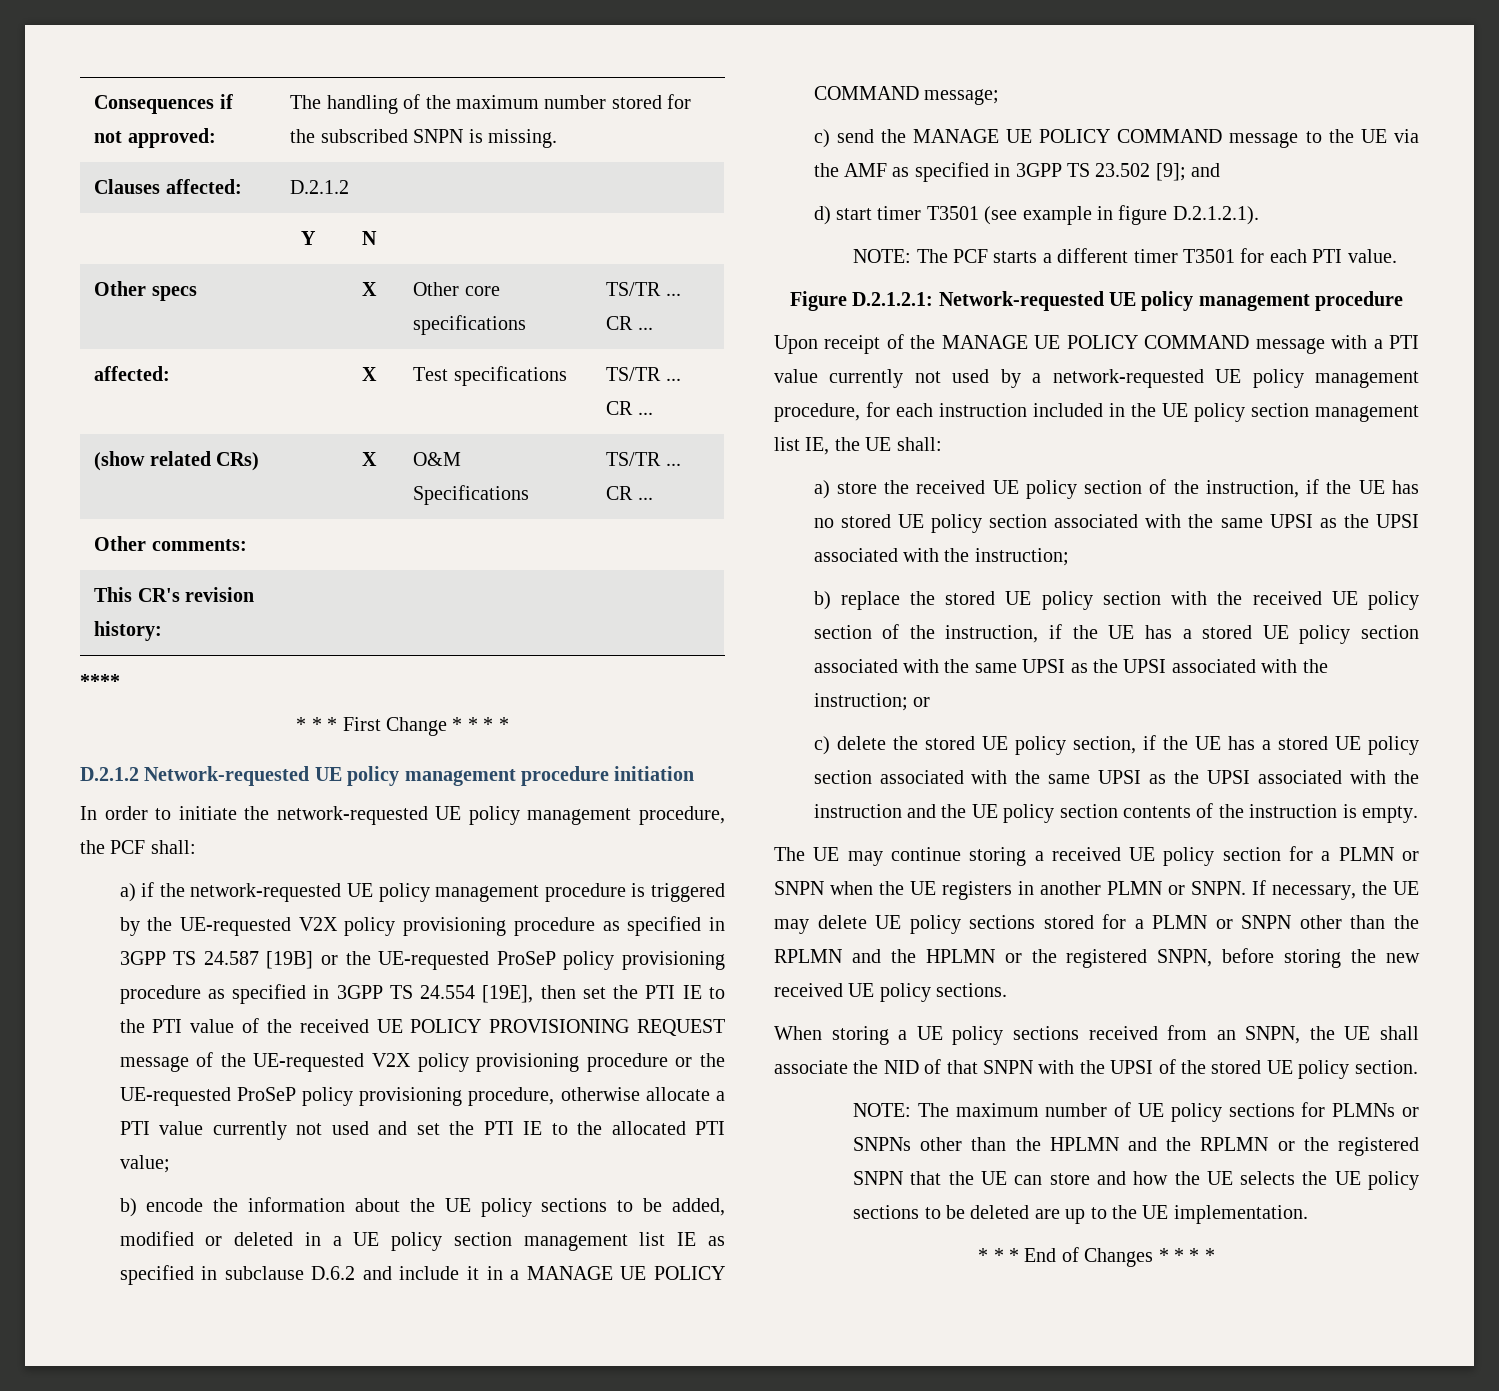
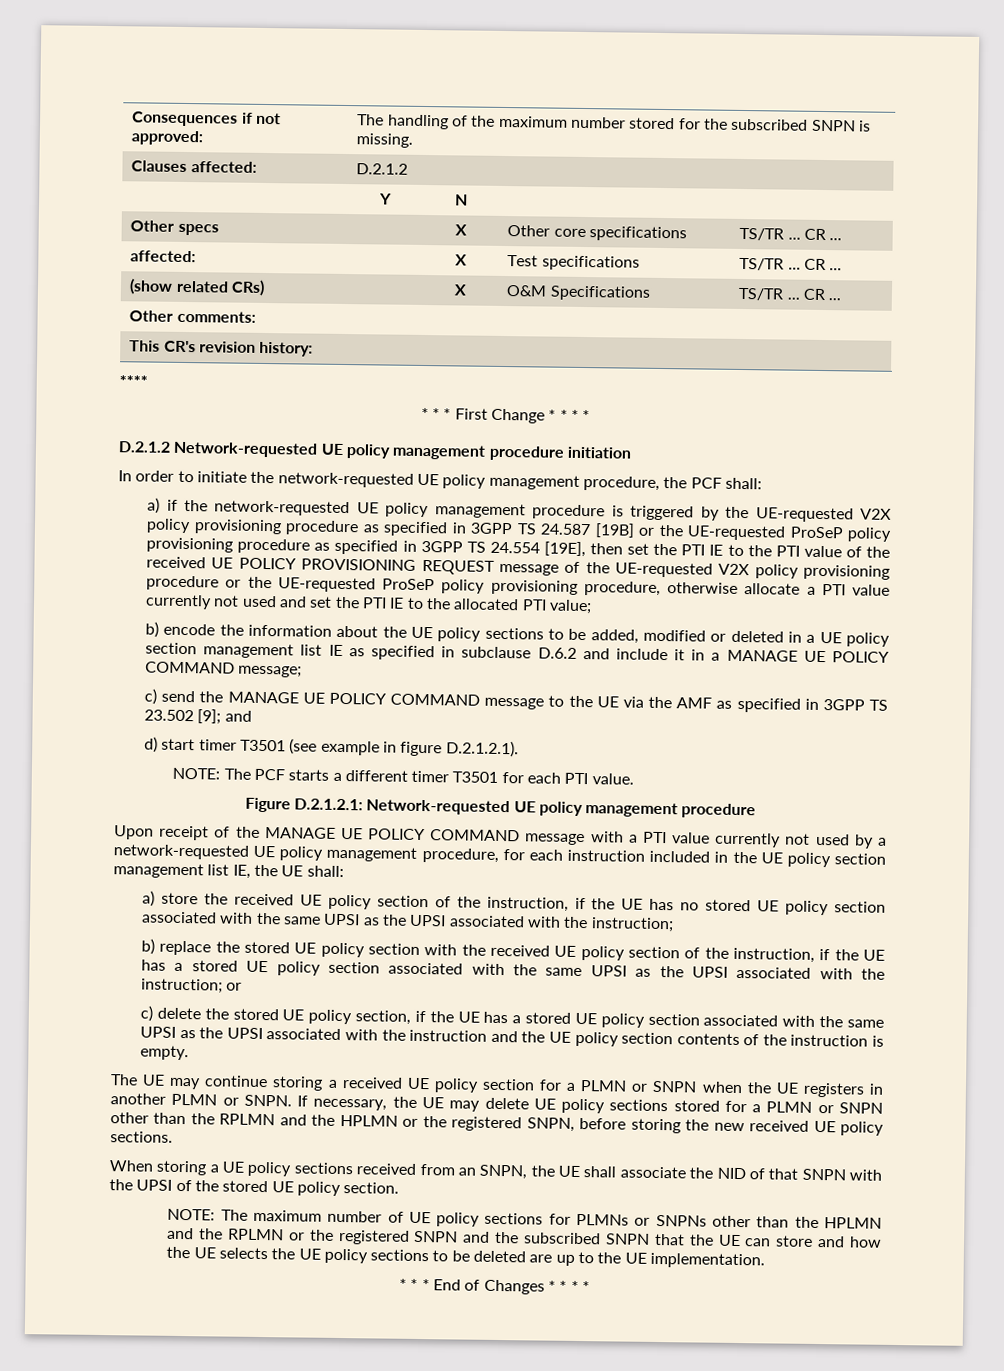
- NOTE: The maximum number of UE policy sections for PLMNs or SNPNs other than the HPLMN and the RPLMN or the registered SNPN that the UE can store and how the UE selects the UE policy sections to be deleted are up to the UE implementation.
+ NOTE: The maximum number of UE policy sections for PLMNs or SNPNs other than the HPLMN and the RPLMN or the registered SNPN and the subscribed SNPN that the UE can store and how the UE selects the UE policy sections to be deleted are up to the UE implementation.

